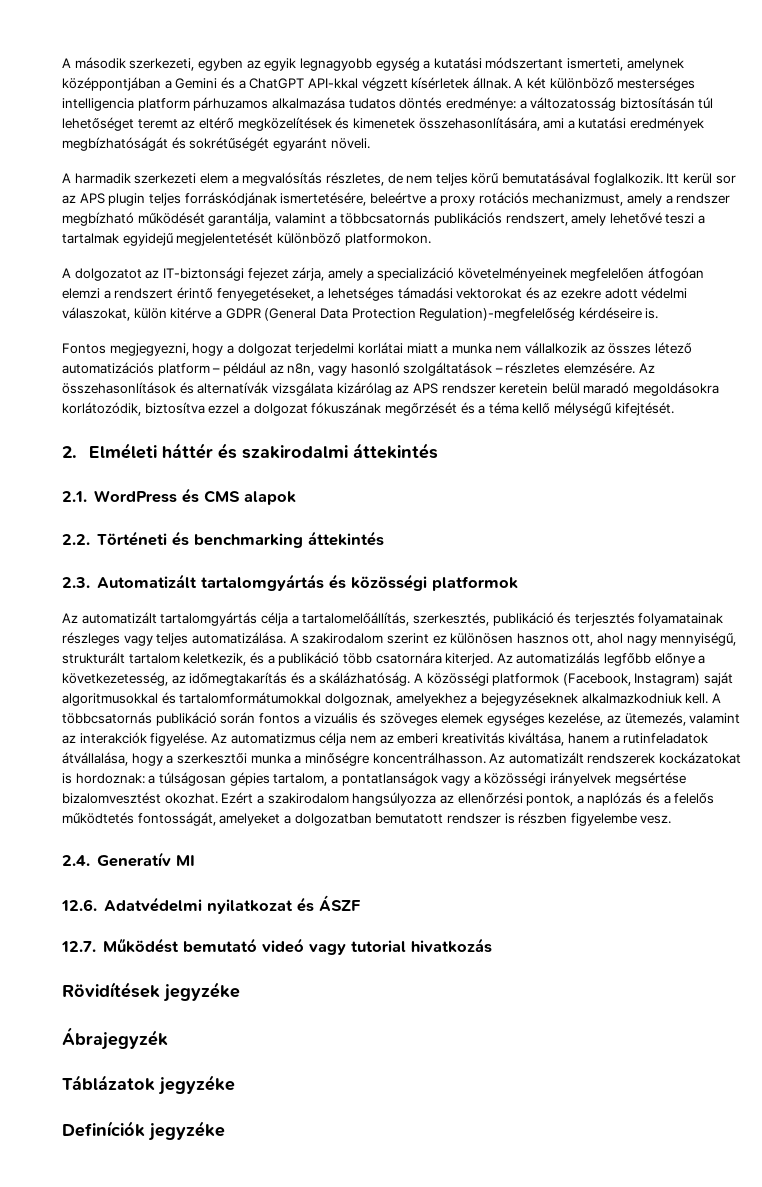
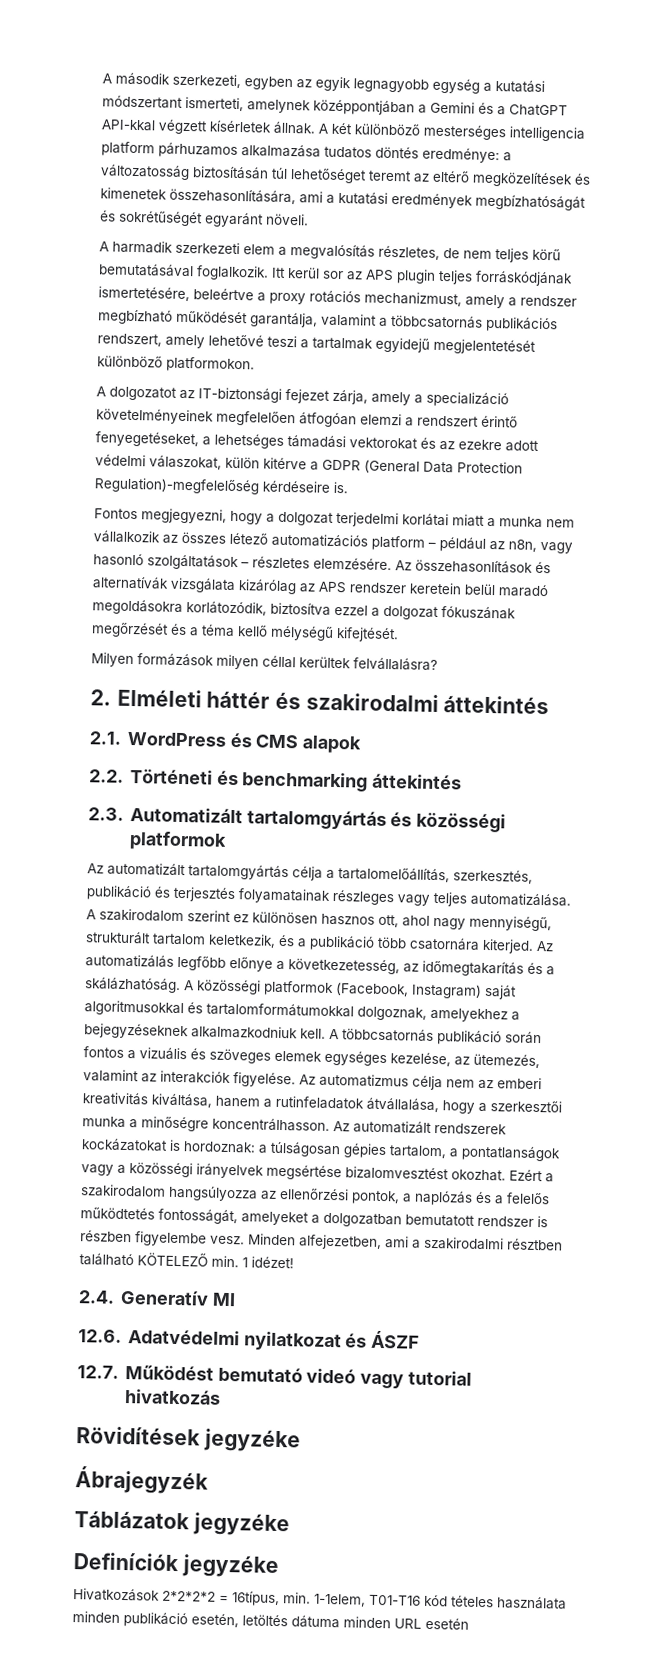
+ Milyen formázások milyen céllal kerültek felvállalásra?
+ Minden alfejezetben, ami a szakirodalmi résztben található KÖTELEZŐ min. 1 idézet!
+ Hivatkozások 2*2*2*2 = 16típus, min. 1-1elem, T01-T16 kód tételes használata minden publikáció esetén, letöltés dátuma minden URL esetén

